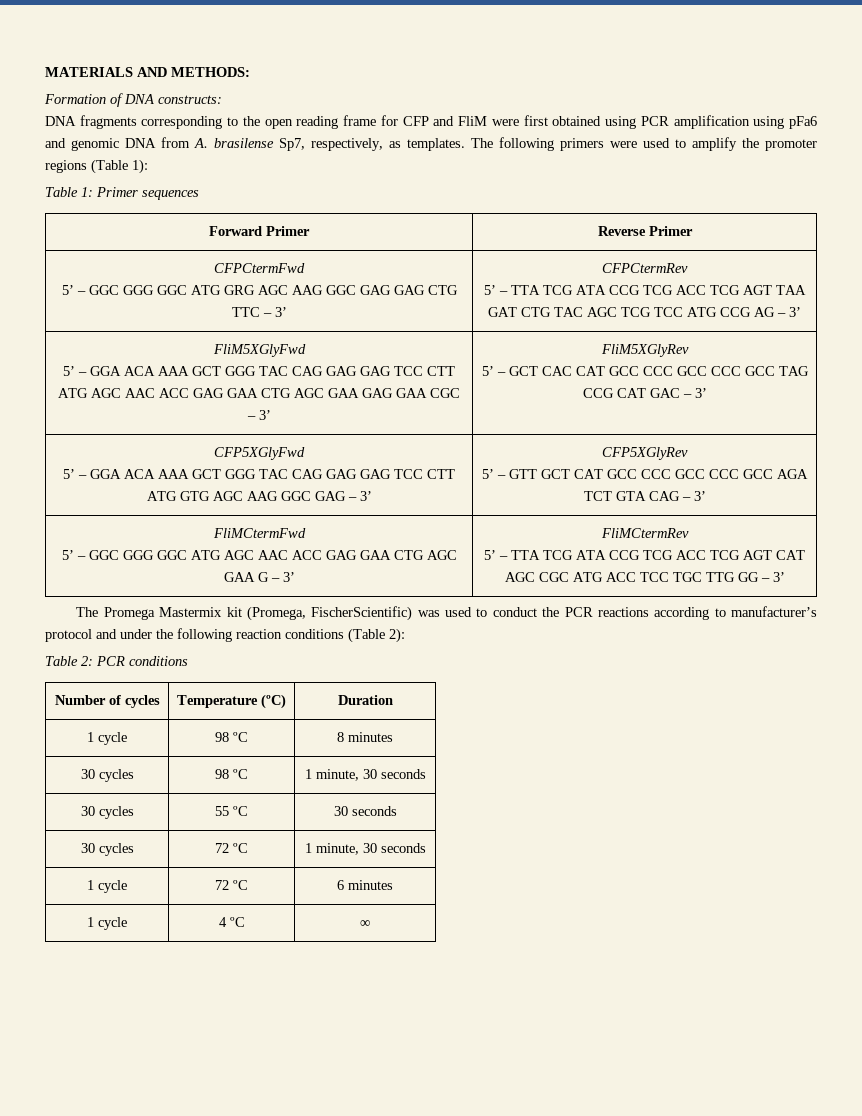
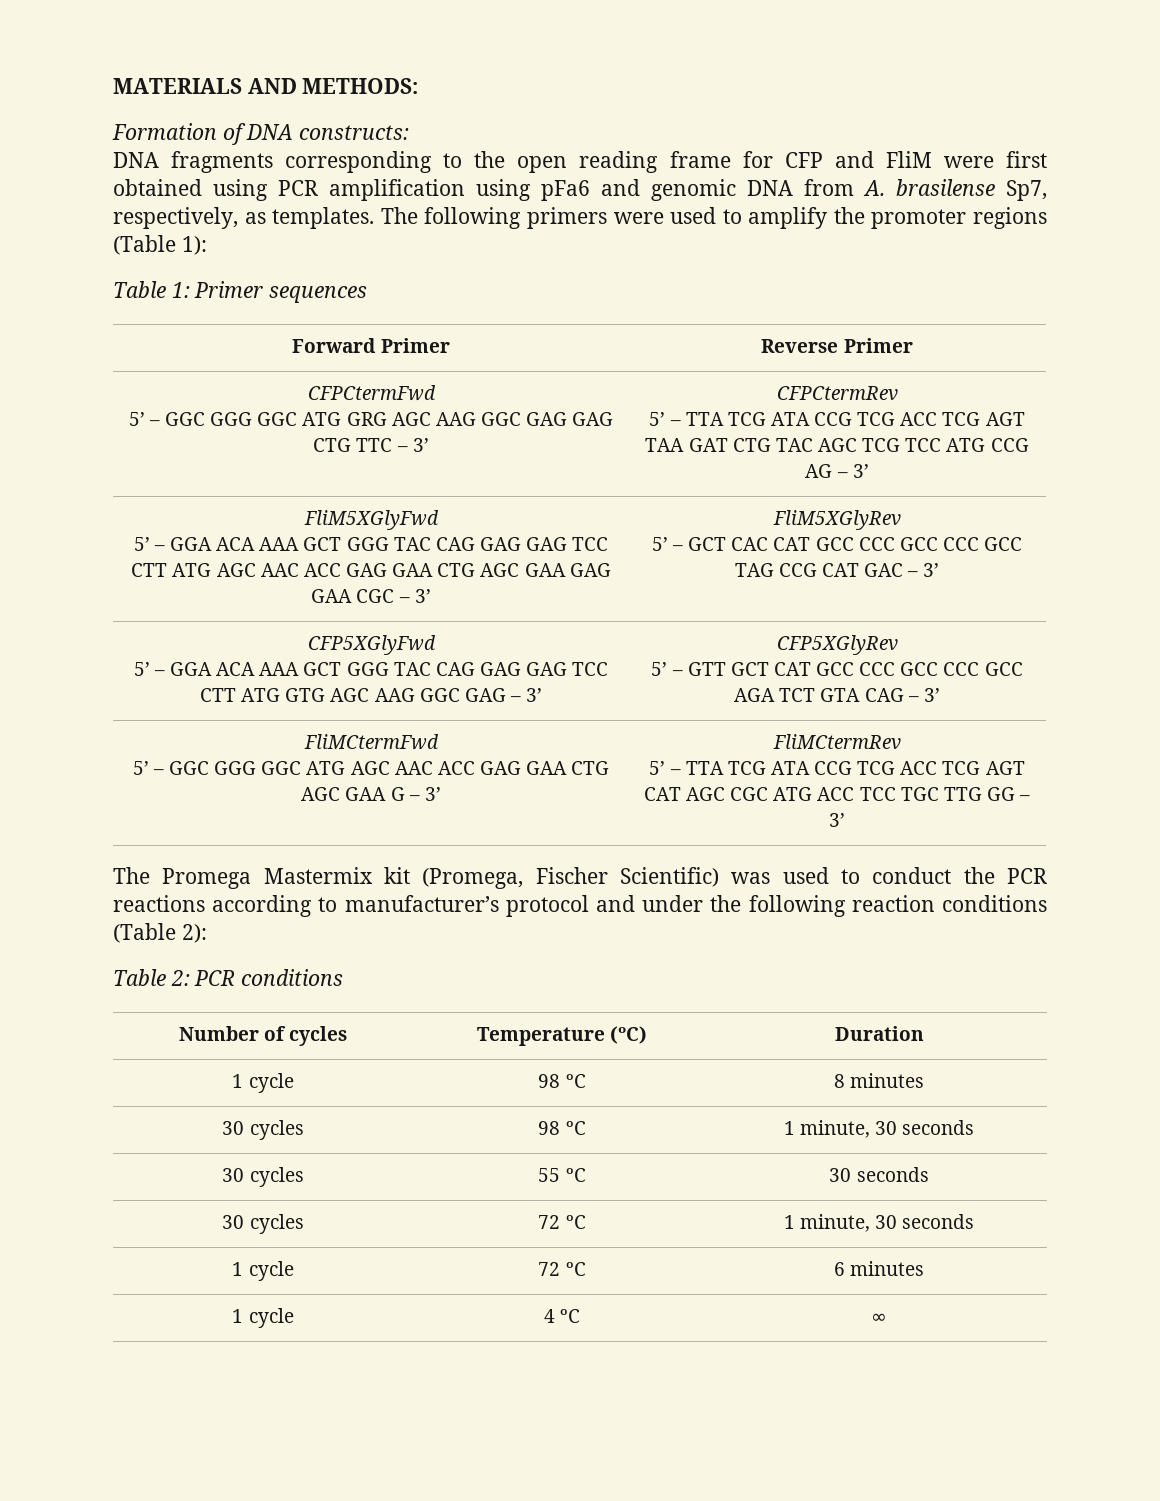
- The Promega Mastermix kit (Promega, FischerScientific) was used to conduct the PCR reactions according to manufacturer’s protocol and under the following reaction conditions (Table 2):
+ The Promega Mastermix kit (Promega, Fischer Scientific) was used to conduct the PCR reactions according to manufacturer’s protocol and under the following reaction conditions (Table 2):

